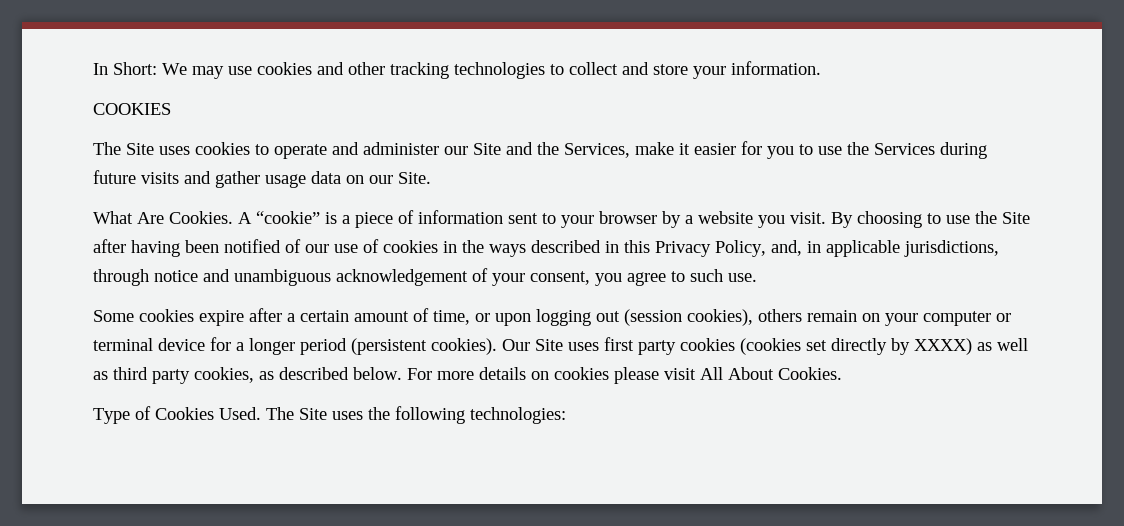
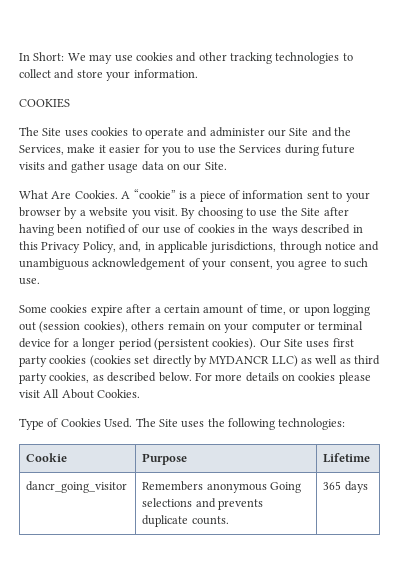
- Our Site uses first party cookies (cookies set directly by XXXX) as well as third party cookies, as described below.
+ Our Site uses first party cookies (cookies set directly by MYDANCR LLC) as well as third party cookies, as described below.
+ Cookie | Purpose | Lifetime
+ dancr_going_visitor | Remembers anonymous Going selections and prevents duplicate counts. | 365 days

